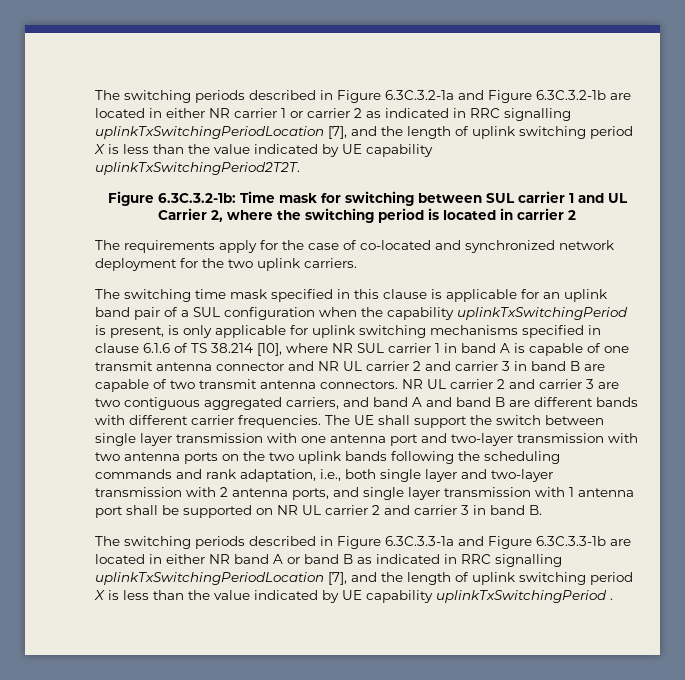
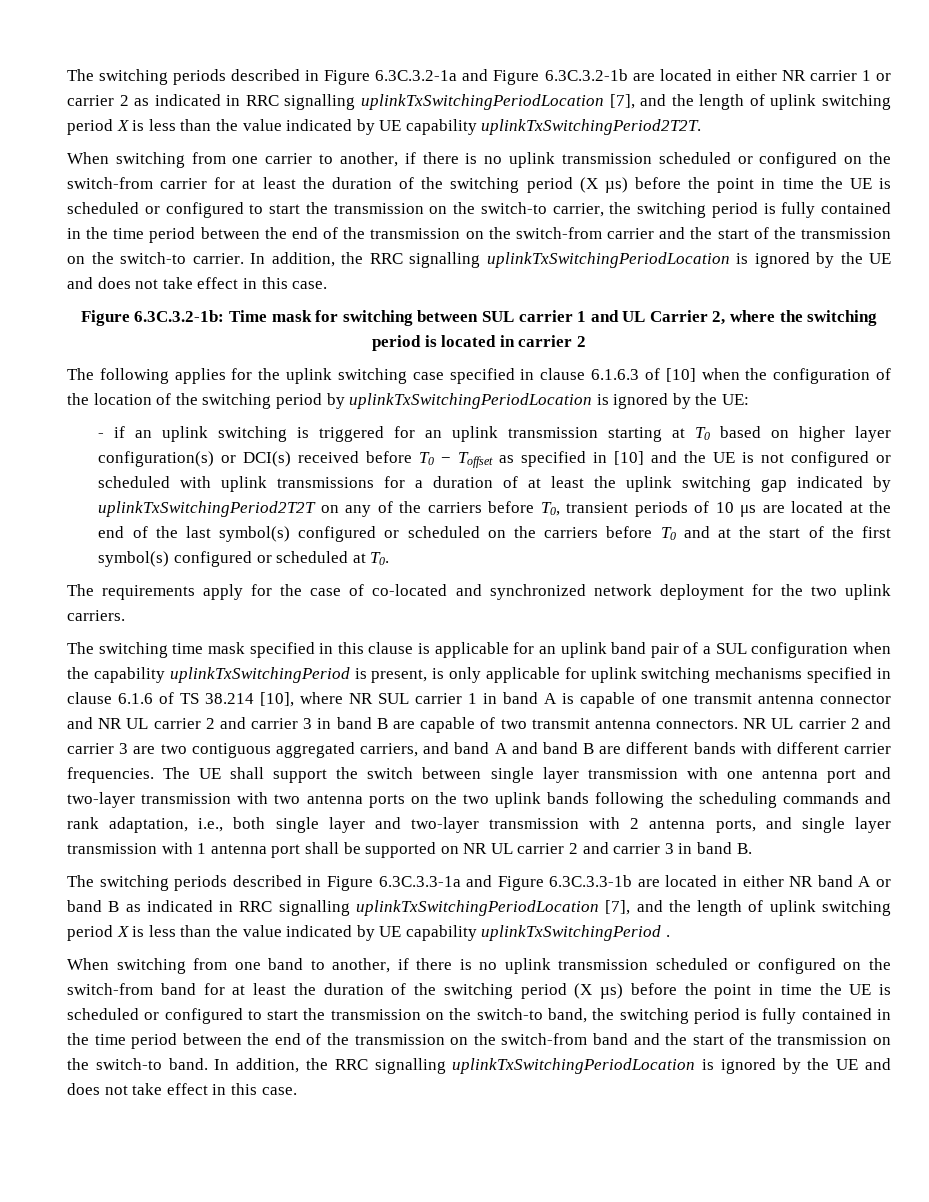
+ When switching from one carrier to another, if there is no uplink transmission scheduled or configured on the switch-from carrier for at least the duration of the switching period (X µs) before the point in time the UE is scheduled or configured to start the transmission on the switch-to carrier, the switching period is fully contained in the time period between the end of the transmission on the switch-from carrier and the start of the transmission on the switch-to carrier. In addition, the RRC signalling uplinkTxSwitchingPeriodLocation is ignored by the UE and does not take effect in this case.
+ The following applies for the uplink switching case specified in clause 6.1.6.3 of [10] when the configuration of the location of the switching period by uplinkTxSwitchingPeriodLocation is ignored by the UE:
+ - if an uplink switching is triggered for an uplink transmission starting at T0 based on higher layer configuration(s) or DCI(s) received before T0 − Toffset as specified in [10] and the UE is not configured or scheduled with uplink transmissions for a duration of at least the uplink switching gap indicated by uplinkTxSwitchingPeriod2T2T on any of the carriers before T0, transient periods of 10 μs are located at the end of the last symbol(s) configured or scheduled on the carriers before T0 and at the start of the first symbol(s) configured or scheduled at T0.
+ When switching from one band to another, if there is no uplink transmission scheduled or configured on the switch-from band for at least the duration of the switching period (X µs) before the point in time the UE is scheduled or configured to start the transmission on the switch-to band, the switching period is fully contained in the time period between the end of the transmission on the switch-from band and the start of the transmission on the switch-to band. In addition, the RRC signalling uplinkTxSwitchingPeriodLocation is ignored by the UE and does not take effect in this case.

